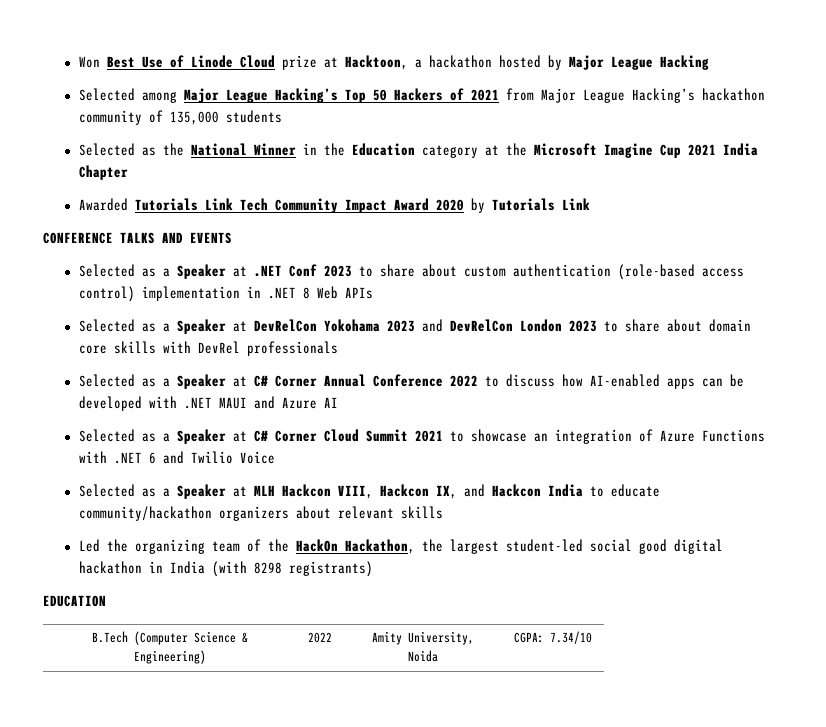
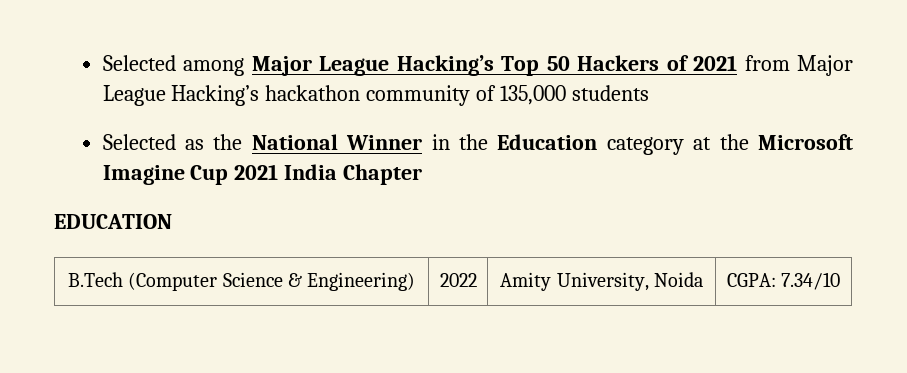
- Won Best Use of Linode Cloud prize at Hacktoon, a hackathon hosted by Major League Hacking
- Awarded Tutorials Link Tech Community Impact Award 2020 by Tutorials Link
- CONFERENCE TALKS AND EVENTS
- Selected as a Speaker at .NET Conf 2023 to share about custom authentication (role-based access control) implementation in .NET 8 Web APIs
- Selected as a Speaker at DevRelCon Yokohama 2023 and DevRelCon London 2023 to share about domain core skills with DevRel professionals
- Selected as a Speaker at C# Corner Annual Conference 2022 to discuss how AI-enabled apps can be developed with .NET MAUI and Azure AI
- Selected as a Speaker at C# Corner Cloud Summit 2021 to showcase an integration of Azure Functions with .NET 6 and Twilio Voice
- Selected as a Speaker at MLH Hackcon VIII, Hackcon IX, and Hackcon India to educate community/hackathon organizers about relevant skills
- Led the organizing team of the HackOn Hackathon, the largest student-led social good digital hackathon in India (with 8298 registrants)

